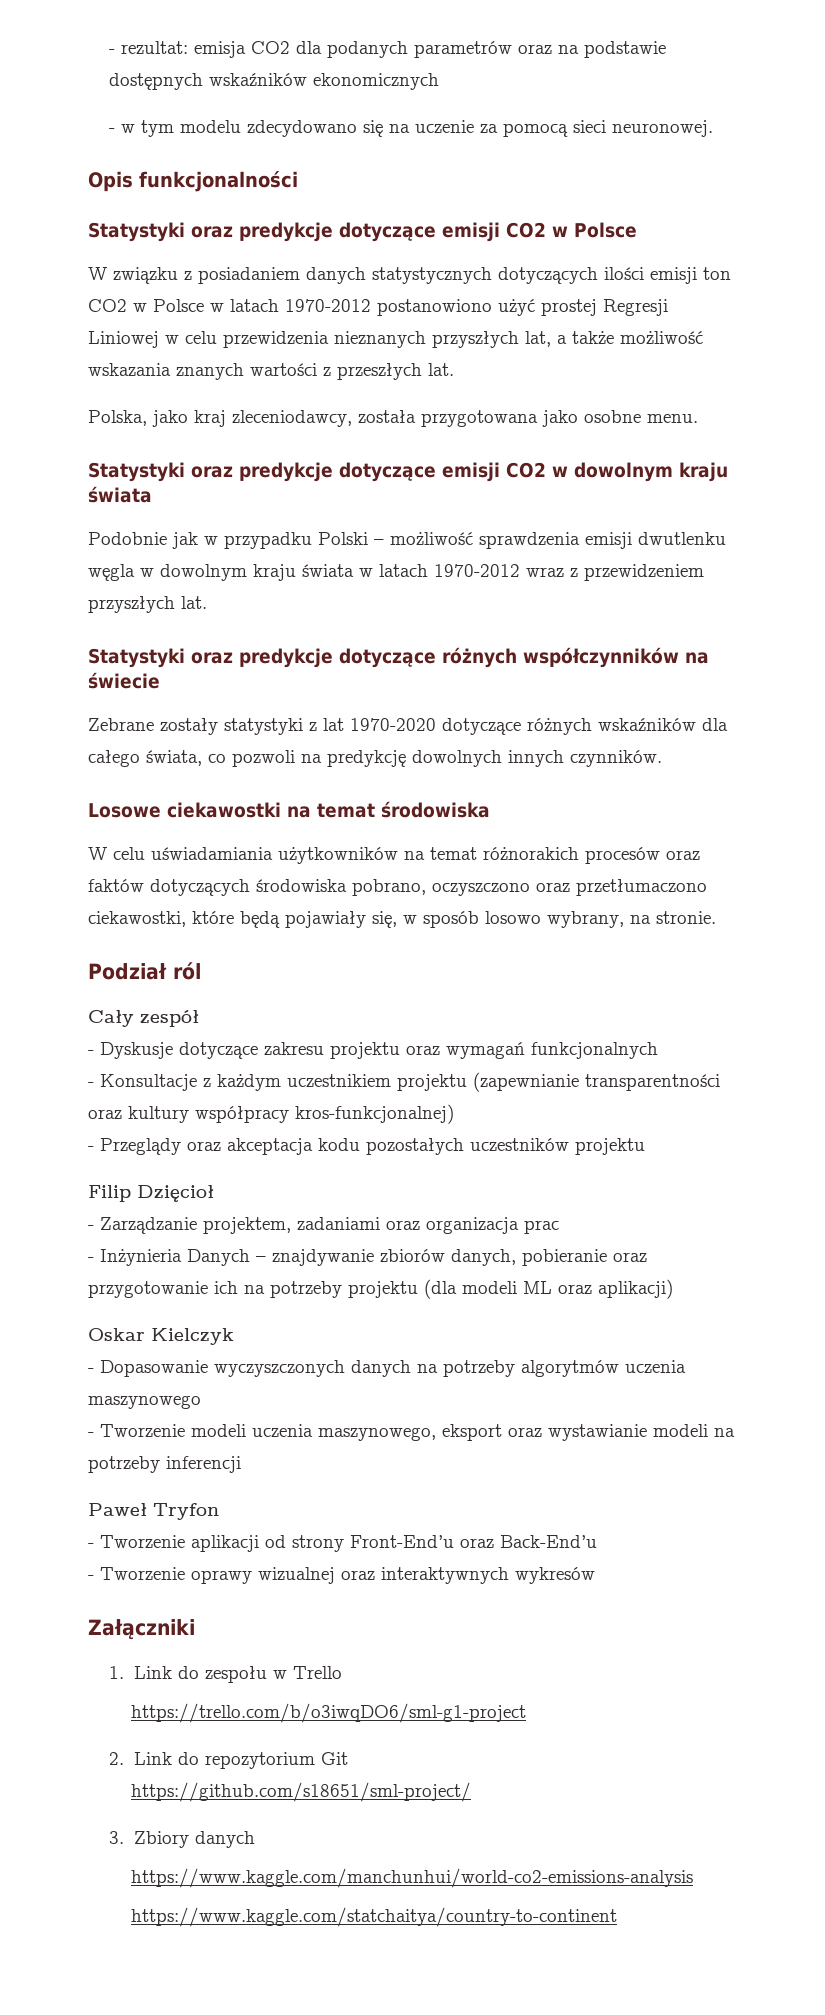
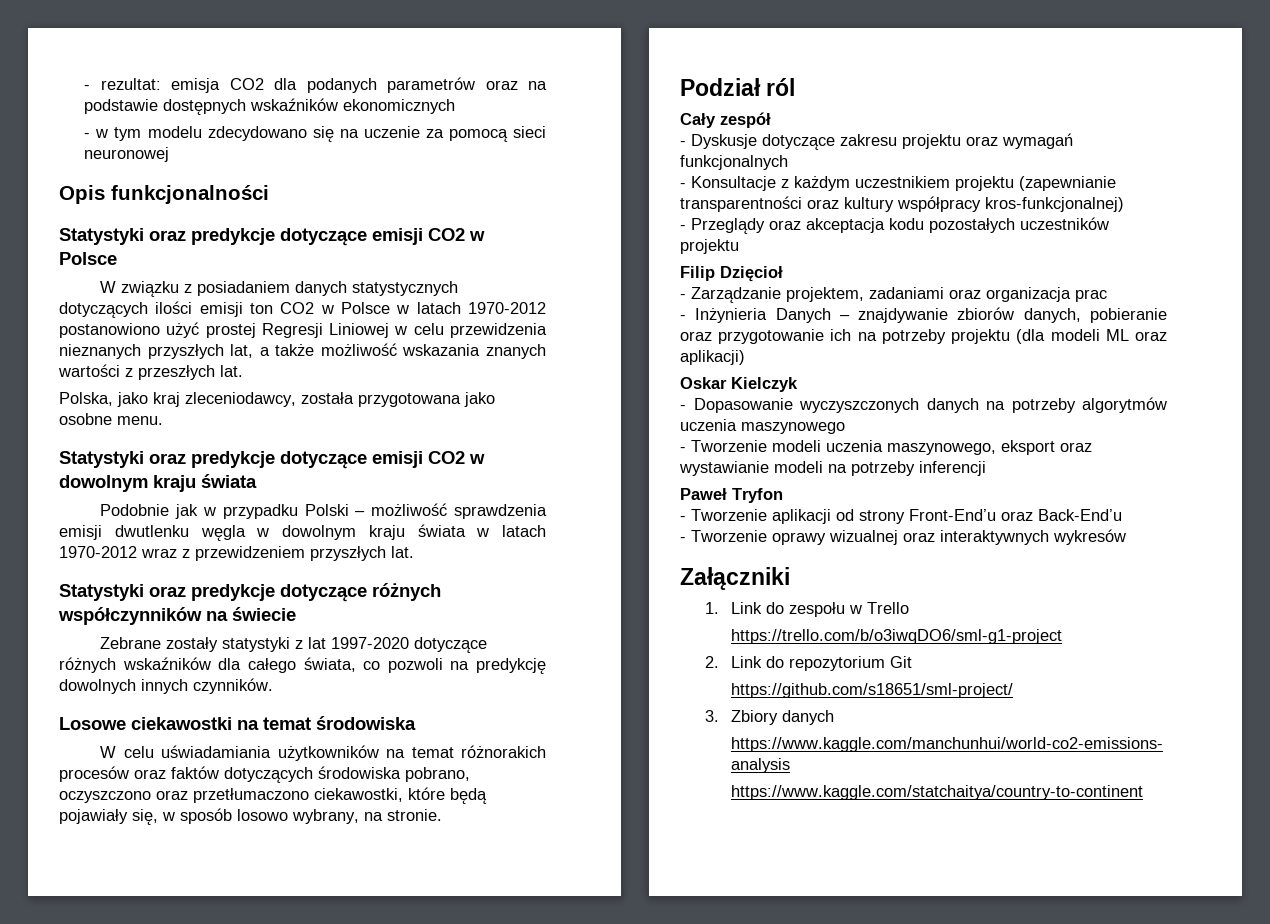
- - w tym modelu zdecydowano się na uczenie za pomocą sieci neuronowej.
+ - w tym modelu zdecydowano się na uczenie za pomocą sieci neuronowej
- Zebrane zostały statystyki z lat 1970-2020 dotyczące różnych wskaźników dla całego świata, co pozwoli na predykcję dowolnych innych czynników.
+ Zebrane zostały statystyki z lat 1997-2020 dotyczące różnych wskaźników dla całego świata, co pozwoli na predykcję dowolnych innych czynników.

